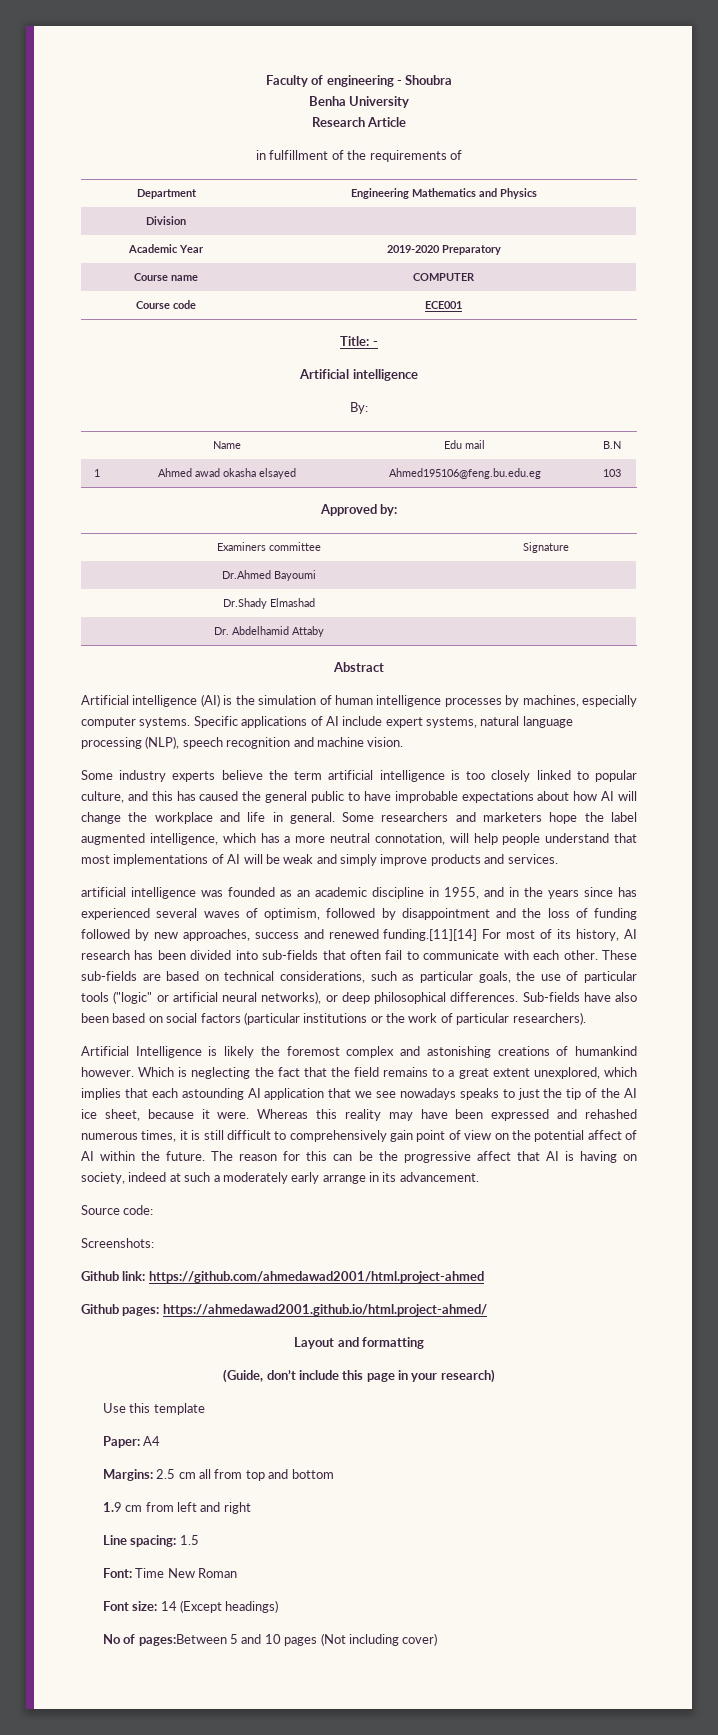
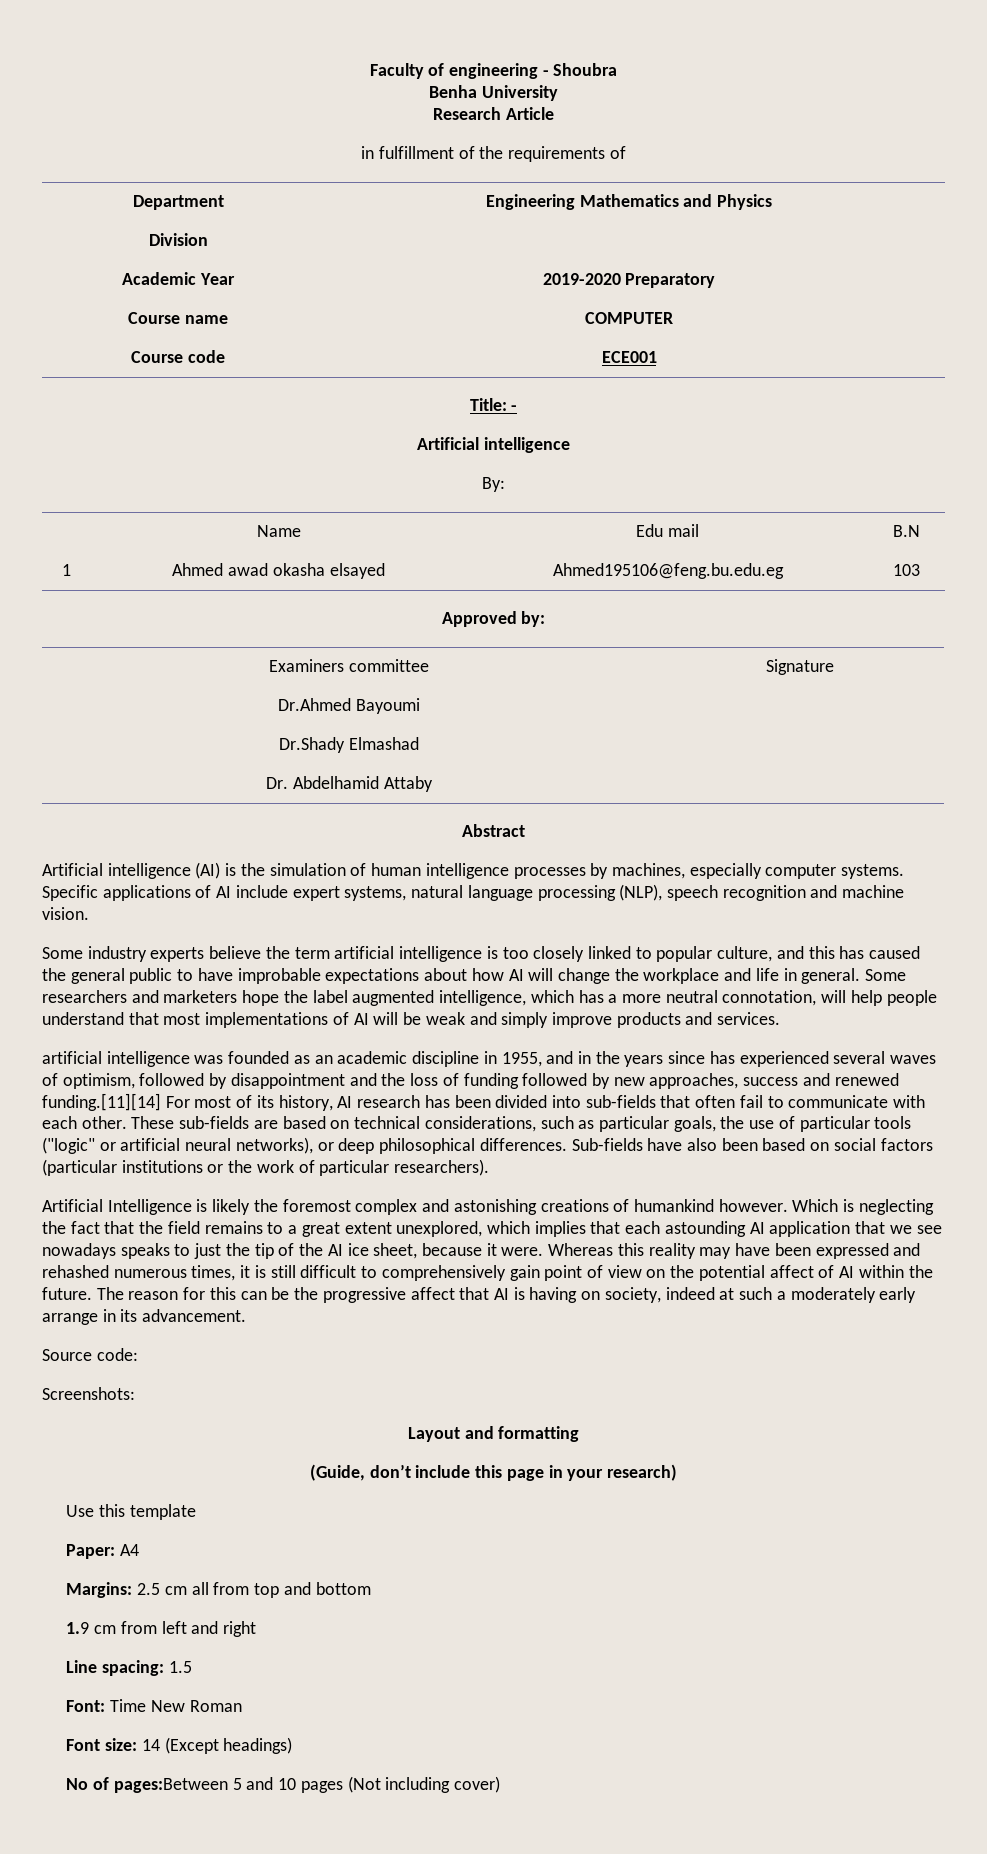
- Github link: https://github.com/ahmedawad2001/html.project-ahmed
- Github pages: https://ahmedawad2001.github.io/html.project-ahmed/

